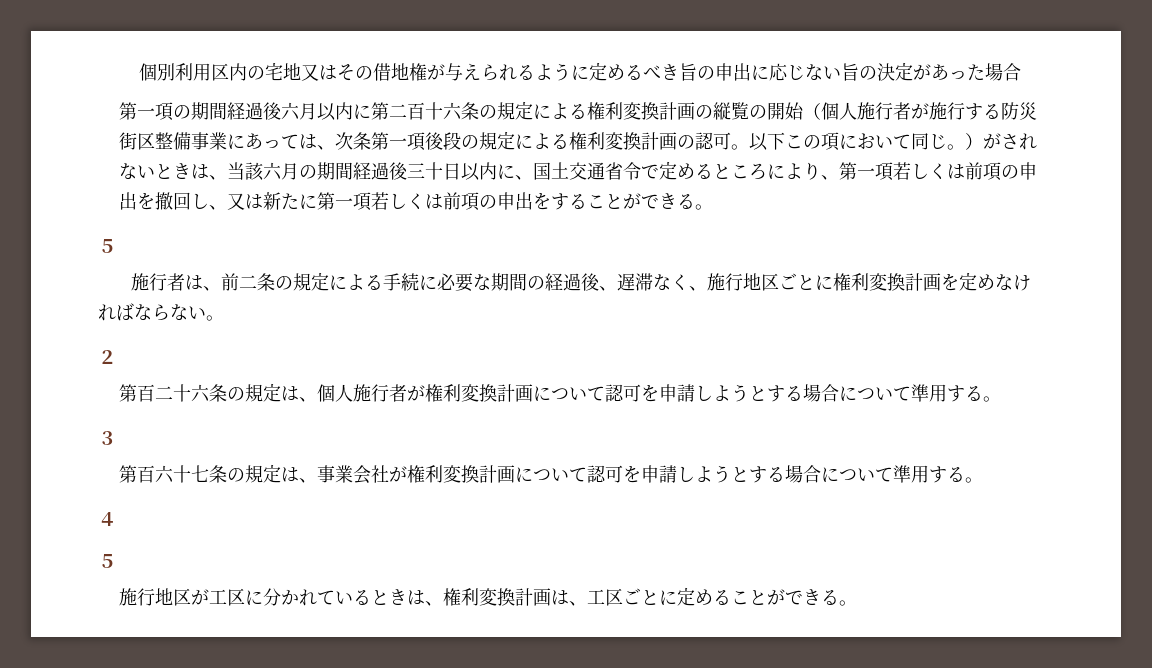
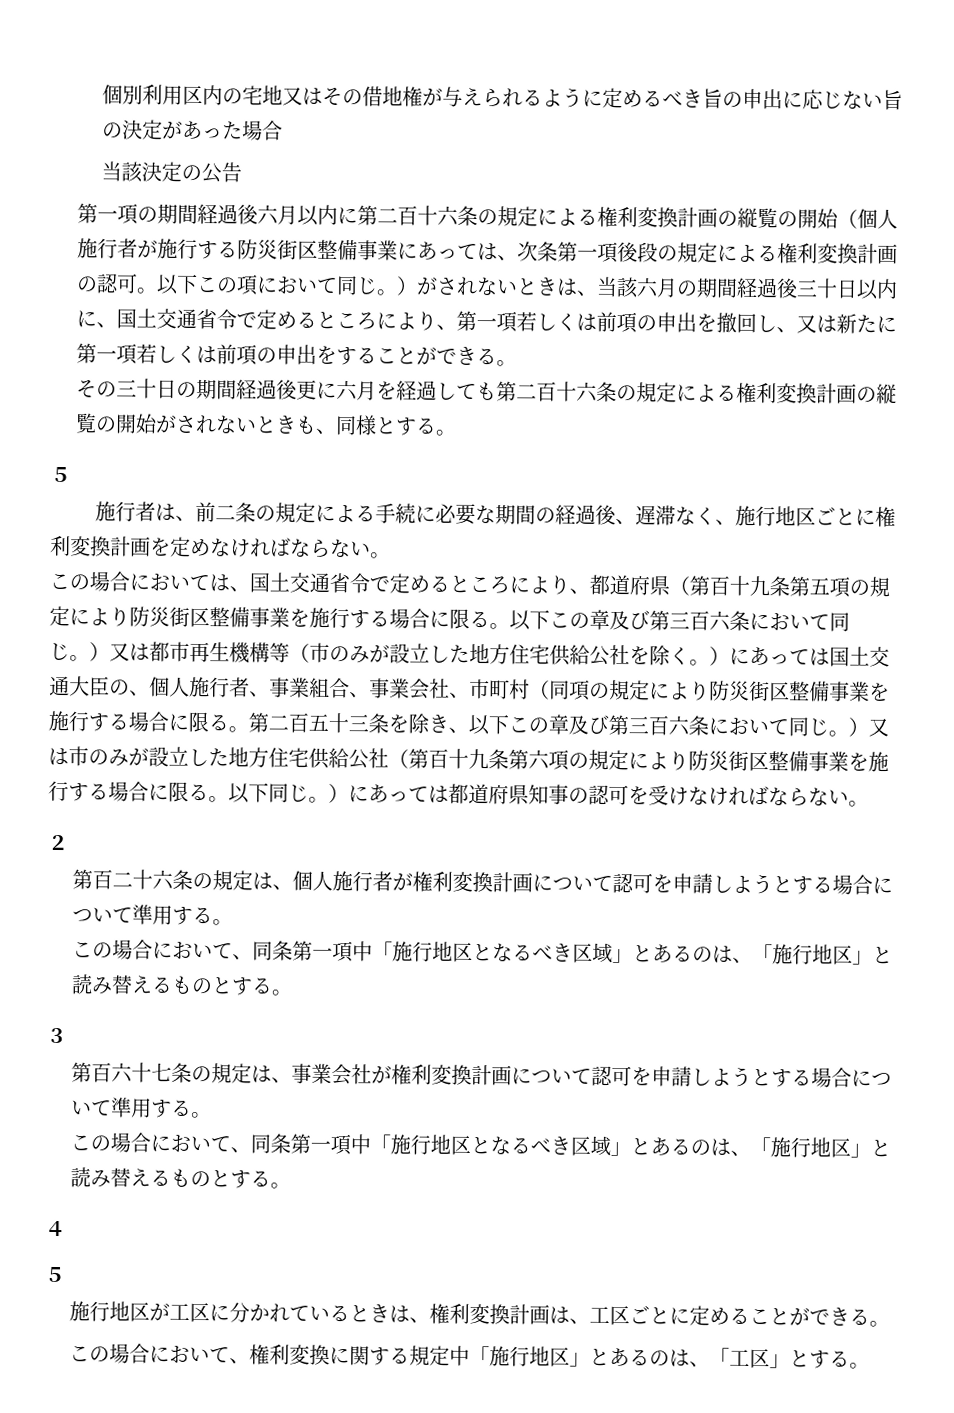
+ 当該決定の公告
+ その三十日の期間経過後更に六月を経過しても第二百十六条の規定による権利変換計画の縦覧の開始がされないときも、同様とする。
+ この場合においては、国土交通省令で定めるところにより、都道府県（第百十九条第五項の規定により防災街区整備事業を施行する場合に限る。以下この章及び第三百六条において同じ。）又は都市再生機構等（市のみが設立した地方住宅供給公社を除く。）にあっては国土交通大臣の、個人施行者、事業組合、事業会社、市町村（同項の規定により防災街区整備事業を施行する場合に限る。第二百五十三条を除き、以下この章及び第三百六条において同じ。）又は市のみが設立した地方住宅供給公社（第百十九条第六項の規定により防災街区整備事業を施行する場合に限る。以下同じ。）にあっては都道府県知事の認可を受けなければならない。
  第百二十六条の規定は、個人施行者が権利変換計画について認可を申請しようとする場合について準用する。
+ この場合において、同条第一項中「施行地区となるべき区域」とあるのは、「施行地区」と読み替えるものとする。
  第百六十七条の規定は、事業会社が権利変換計画について認可を申請しようとする場合について準用する。
+ この場合において、同条第一項中「施行地区となるべき区域」とあるのは、「施行地区」と読み替えるものとする。
+ この場合において、権利変換に関する規定中「施行地区」とあるのは、「工区」とする。

